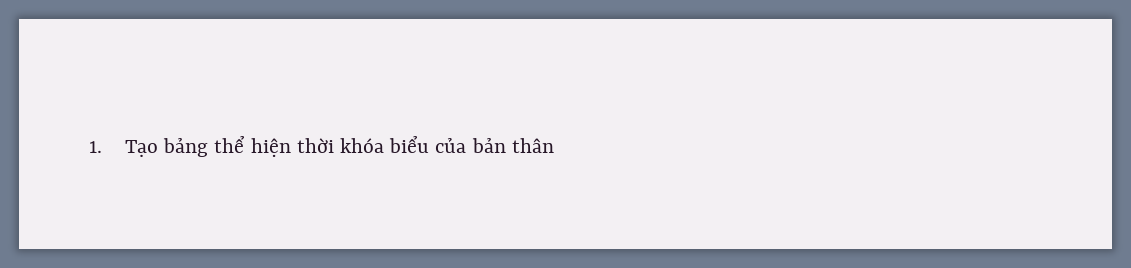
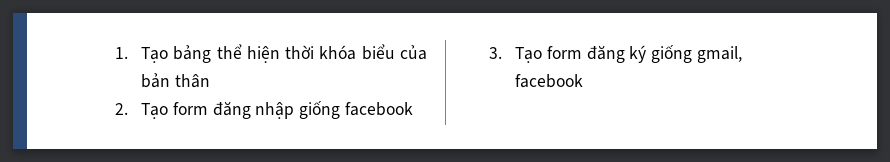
+ 2. Tạo form đăng nhập giống facebook
+ 3. Tạo form đăng ký giống gmail, facebook

